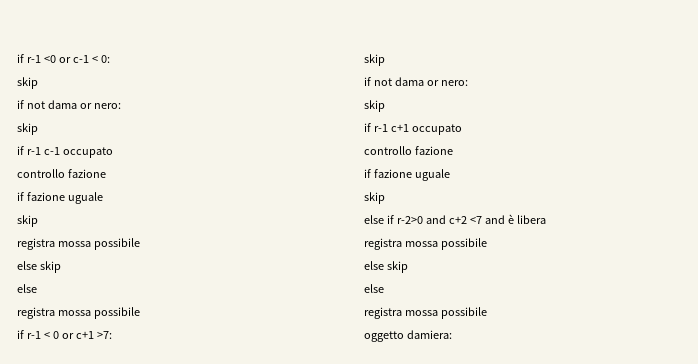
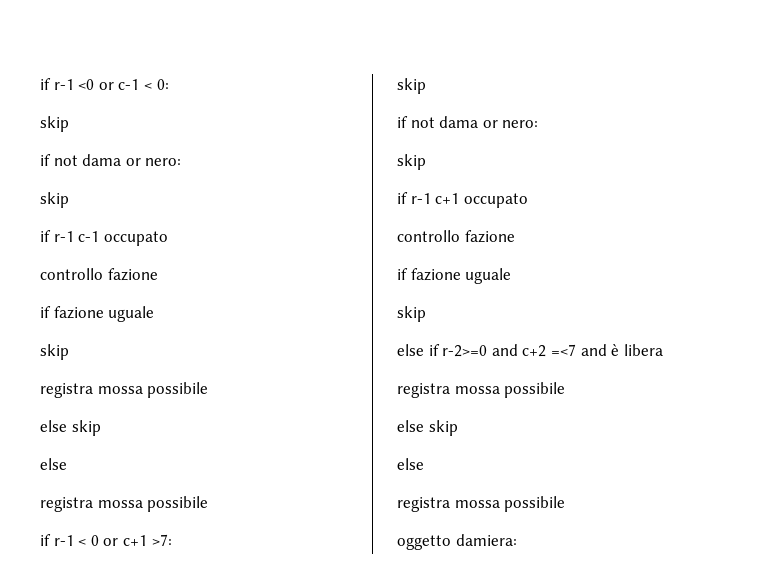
- else if r-2>0 and c+2 <7 and è libera
+ else if r-2>=0 and c+2 =<7 and è libera

